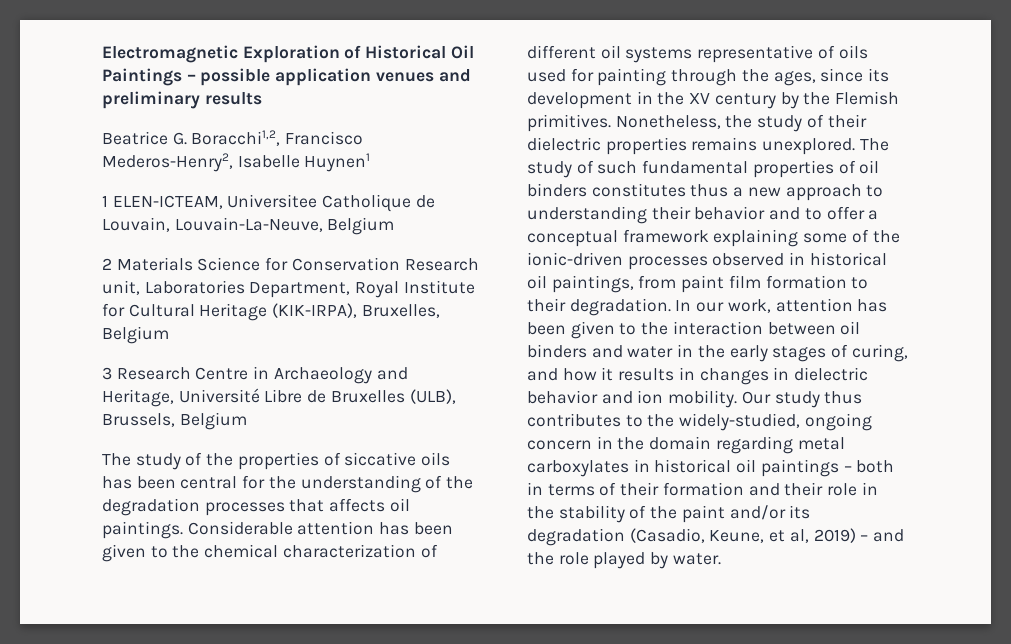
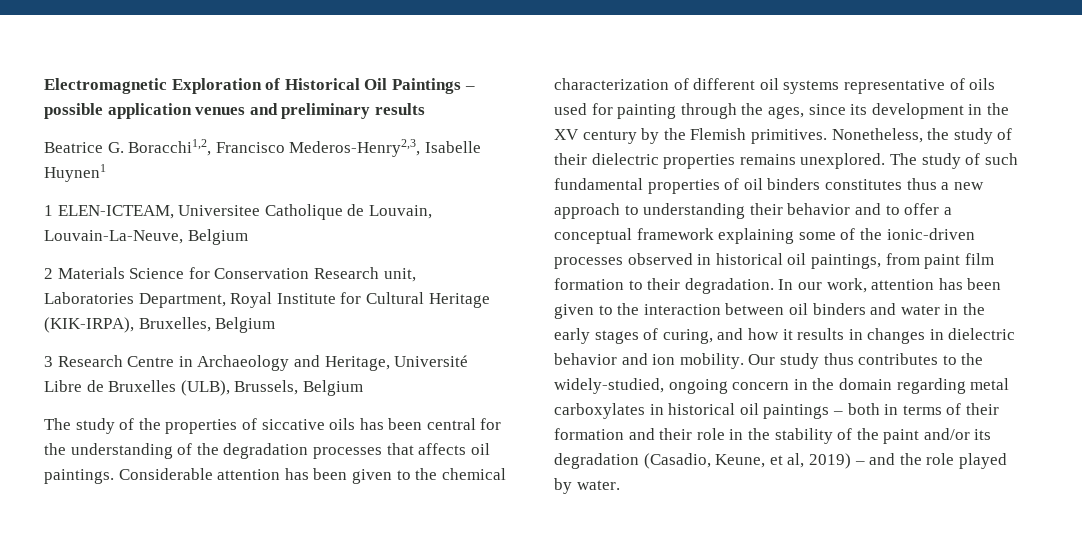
- Beatrice G. Boracchi1,2, Francisco Mederos-Henry2, Isabelle Huynen1
+ Beatrice G. Boracchi1,2, Francisco Mederos-Henry2,3, Isabelle Huynen1

